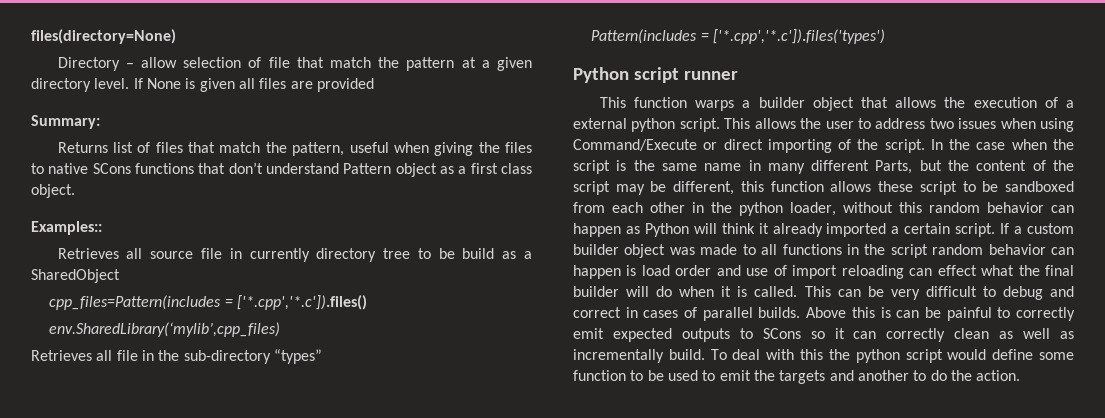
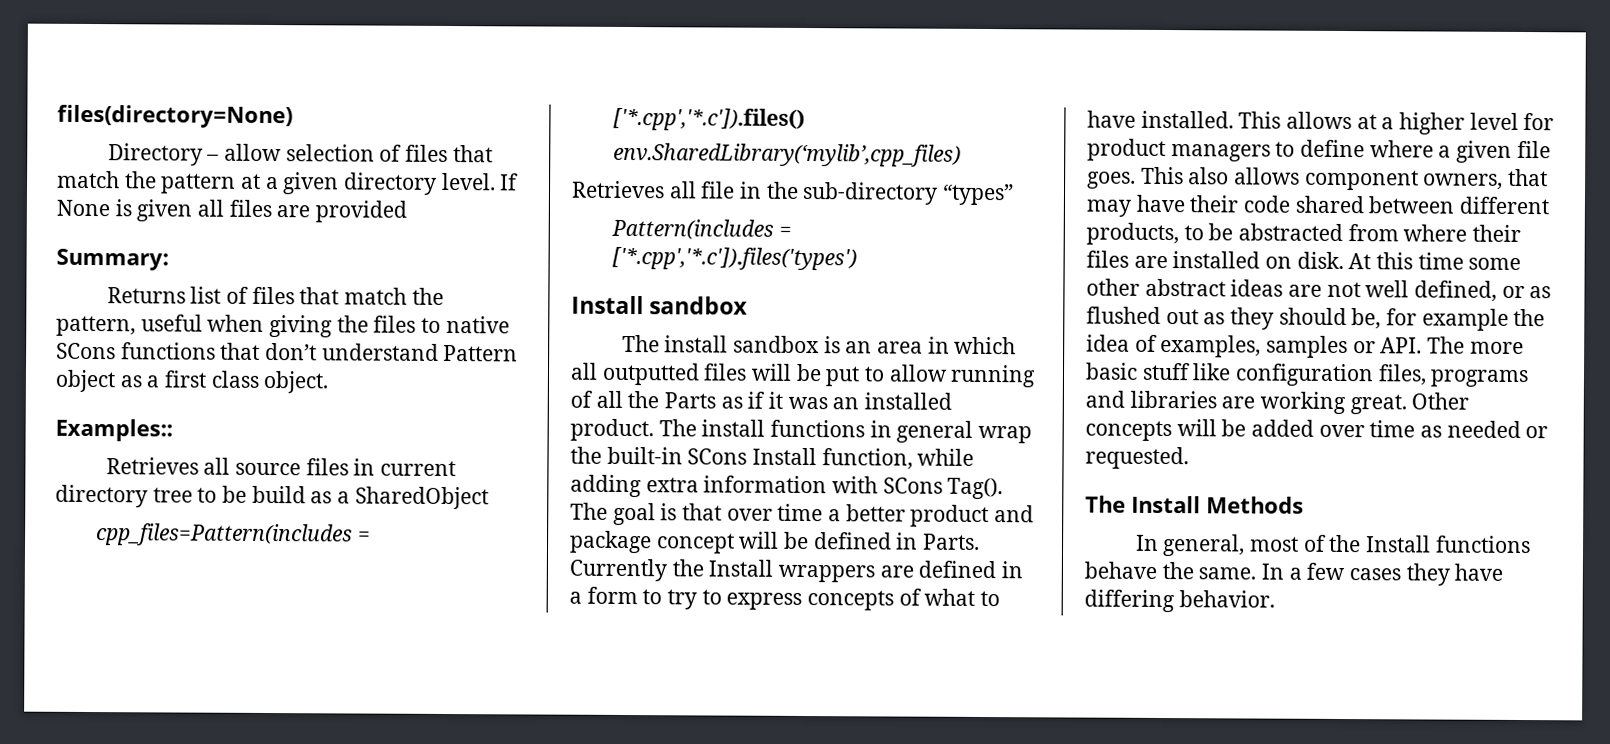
- Directory – allow selection of file that match the pattern at a given directory level.
+ Directory – allow selection of files that match the pattern at a given directory level.
- Retrieves all source file in currently directory tree to be build as a SharedObject
+ Retrieves all source files in current directory tree to be build as a SharedObject
- Python script runner
- This function warps a builder object that allows the execution of a external python script. This allows the user to address two issues when using Command/Execute or direct importing of the script. In the case when the script is the same name in many different Parts, but the content of the script may be different, this function allows these script to be sandboxed from each other in the python loader, without this random behavior can happen as Python will think it already imported a certain script. If a custom builder object was made to all functions in the script random behavior can happen is load order and use of import reloading can effect what the final builder will do when it is called. This can be very difficult to debug and correct in cases of parallel builds. Above this is can be painful to correctly emit expected outputs to SCons so it can correctly clean as well as incrementally build. To deal with this the python script would define some function to be used to emit the targets and another to do the action.
+ Install sandbox
+ The install sandbox is an area in which all outputted files will be put to allow running of all the Parts as if it was an installed product. The install functions in general wrap the built-in SCons Install function, while adding extra information with SCons Tag(). The goal is that over time a better product and package concept will be defined in Parts. Currently the Install wrappers are defined in a form to try to express concepts of what to have installed. This allows at a higher level for product managers to define where a given file goes. This also allows component owners, that may have their code shared between different products, to be abstracted from where their files are installed on disk. At this time some other abstract ideas are not well defined, or as flushed out as they should be, for example the idea of examples, samples or API. The more basic stuff like configuration files, programs and libraries are working great. Other concepts will be added over time as needed or requested.
+ The Install Methods
+ In general, most of the Install functions behave the same. In a few cases they have differing behavior.

